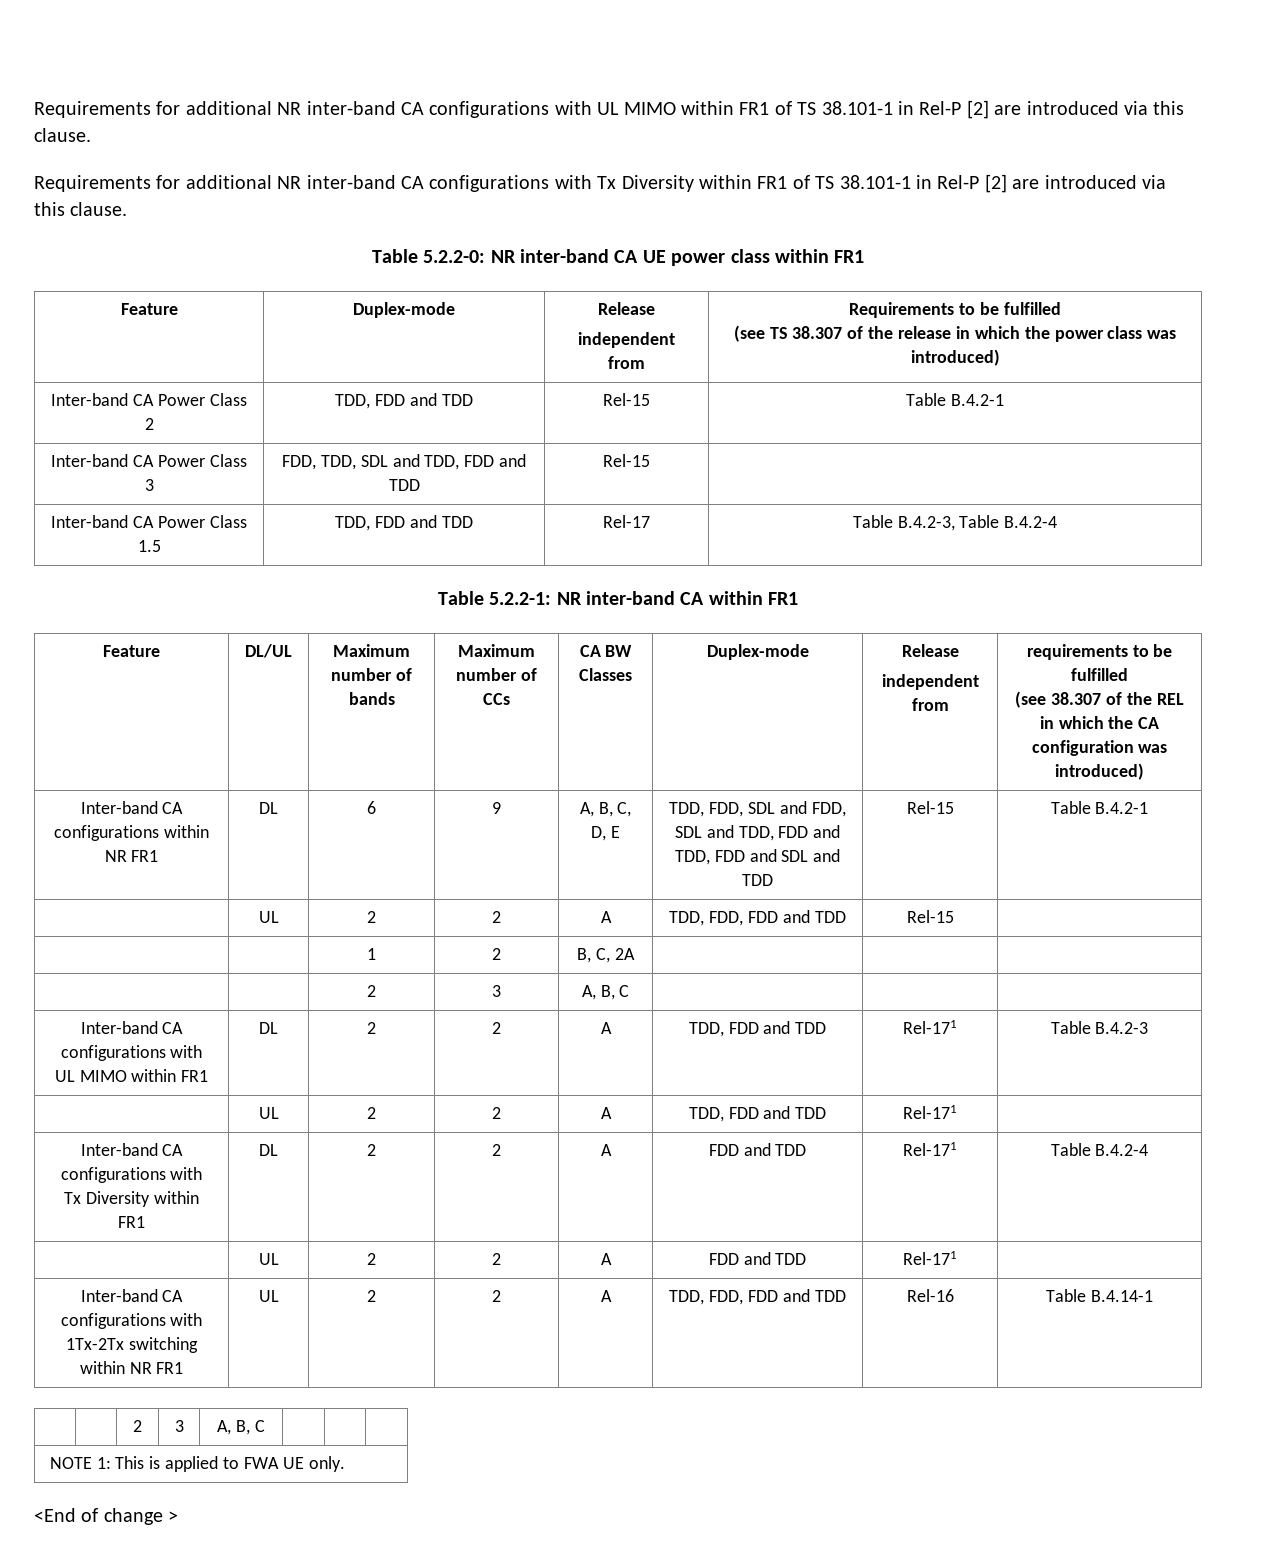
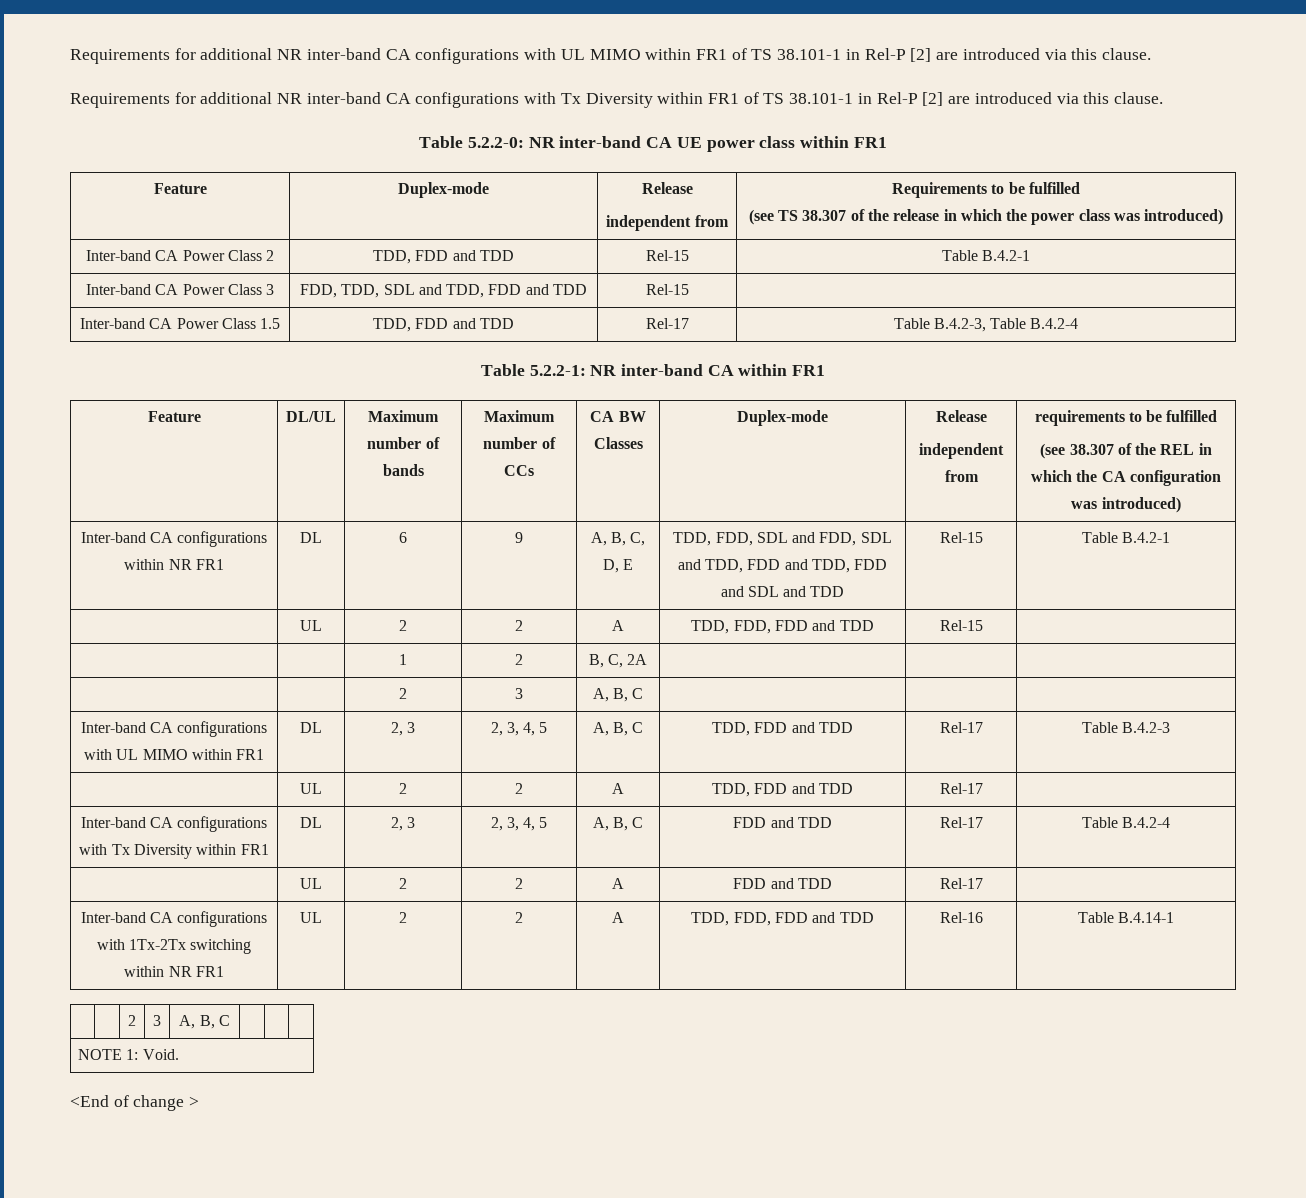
- Inter-band CA configurations with UL MIMO within FR1 | DL | 2 | 2 | A | TDD, FDD and TDD | Rel-171 | Table B.4.2-3
+ Inter-band CA configurations with UL MIMO within FR1 | DL | 2, 3 | 2, 3, 4, 5 | A, B, C | TDD, FDD and TDD | Rel-17 | Table B.4.2-3
- | UL | 2 | 2 | A | TDD, FDD and TDD | Rel-171 |
+ | UL | 2 | 2 | A | TDD, FDD and TDD | Rel-17 |
- Inter-band CA configurations with Tx Diversity within FR1 | DL | 2 | 2 | A | FDD and TDD | Rel-171 | Table B.4.2-4
+ Inter-band CA configurations with Tx Diversity within FR1 | DL | 2, 3 | 2, 3, 4, 5 | A, B, C | FDD and TDD | Rel-17 | Table B.4.2-4
- | UL | 2 | 2 | A | FDD and TDD | Rel-171 |
+ | UL | 2 | 2 | A | FDD and TDD | Rel-17 |
- NOTE 1: This is applied to FWA UE only.
+ NOTE 1: Void.

